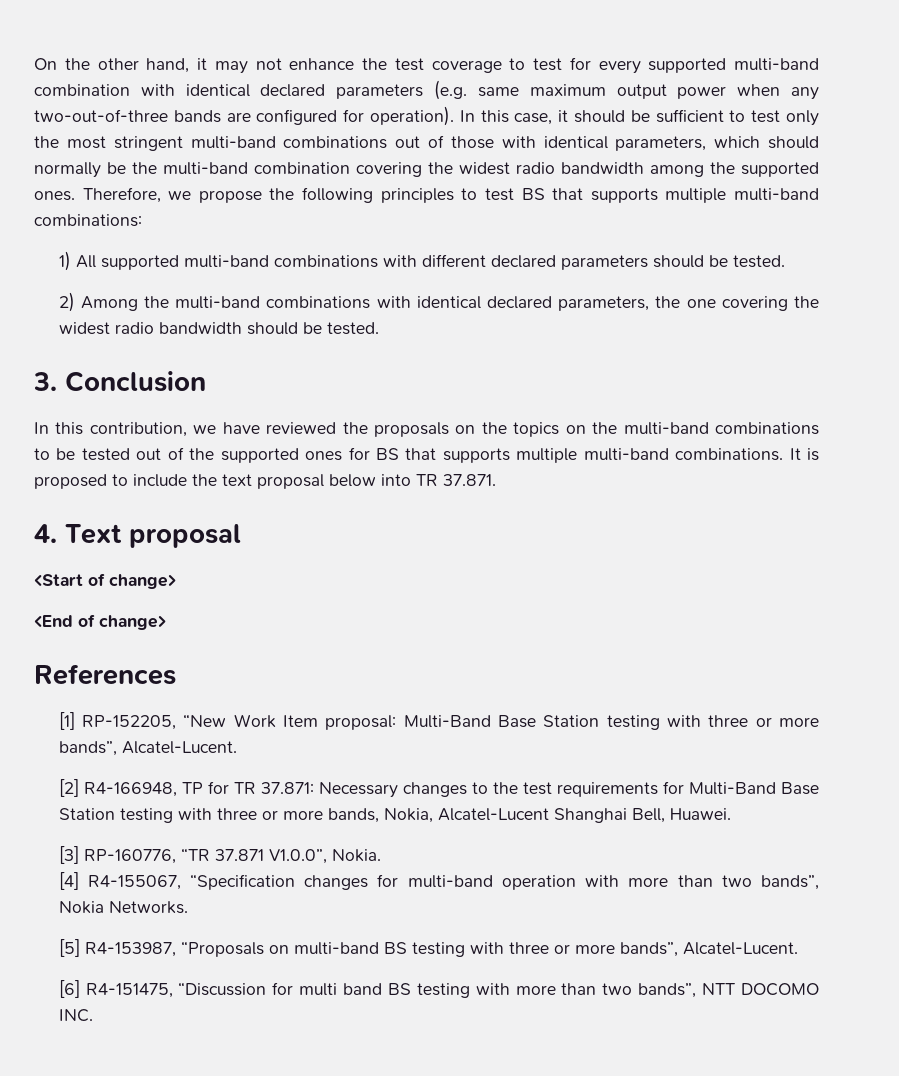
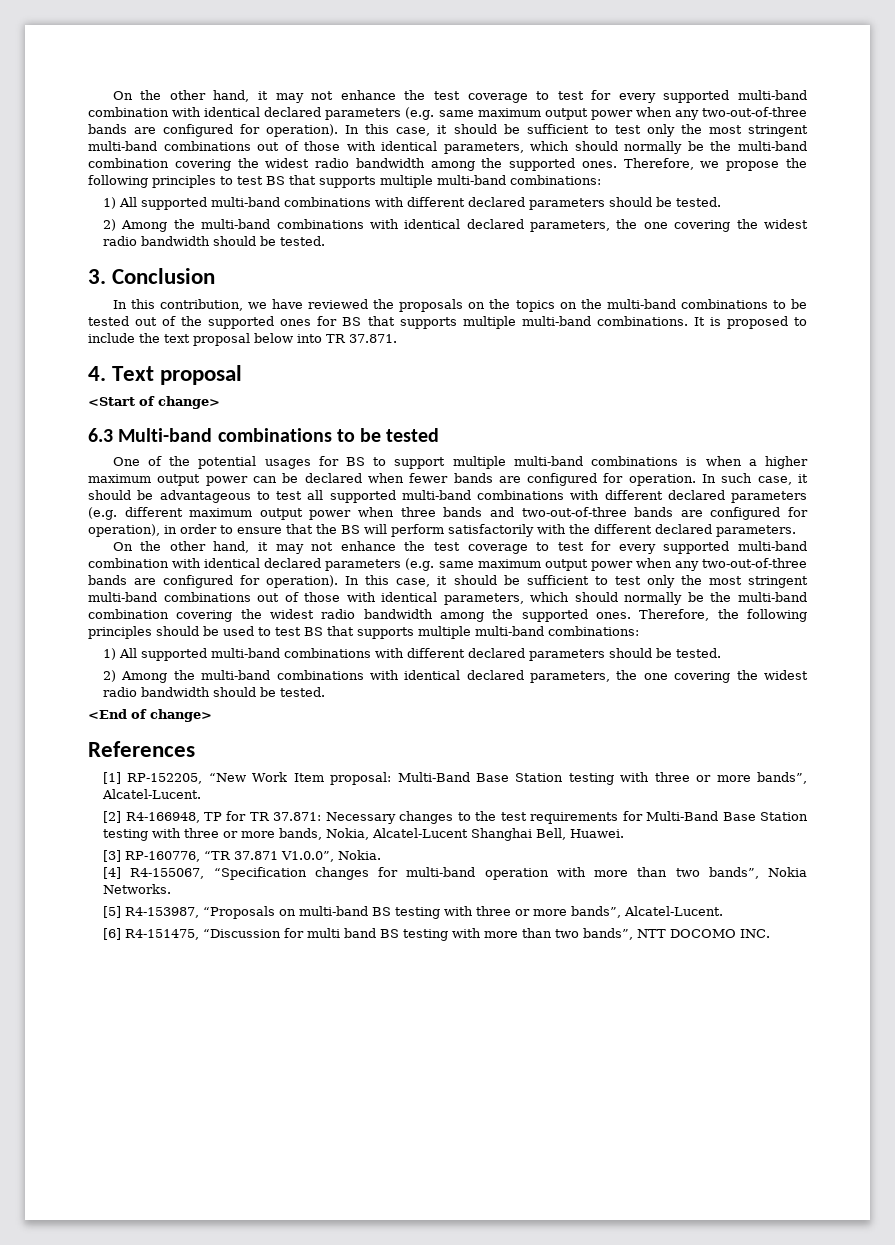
+ 6.3 Multi-band combinations to be tested
+ One of the potential usages for BS to support multiple multi-band combinations is when a higher maximum output power can be declared when fewer bands are configured for operation. In such case, it should be advantageous to test all supported multi-band combinations with different declared parameters (e.g. different maximum output power when three bands and two-out-of-three bands are configured for operation), in order to ensure that the BS will perform satisfactorily with the different declared parameters.
+ On the other hand, it may not enhance the test coverage to test for every supported multi-band combination with identical declared parameters (e.g. same maximum output power when any two-out-of-three bands are configured for operation). In this case, it should be sufficient to test only the most stringent multi-band combinations out of those with identical parameters, which should normally be the multi-band combination covering the widest radio bandwidth among the supported ones. Therefore, the following principles should be used to test BS that supports multiple multi-band combinations:
+ 1) All supported multi-band combinations with different declared parameters should be tested.
+ 2) Among the multi-band combinations with identical declared parameters, the one covering the widest radio bandwidth should be tested.

